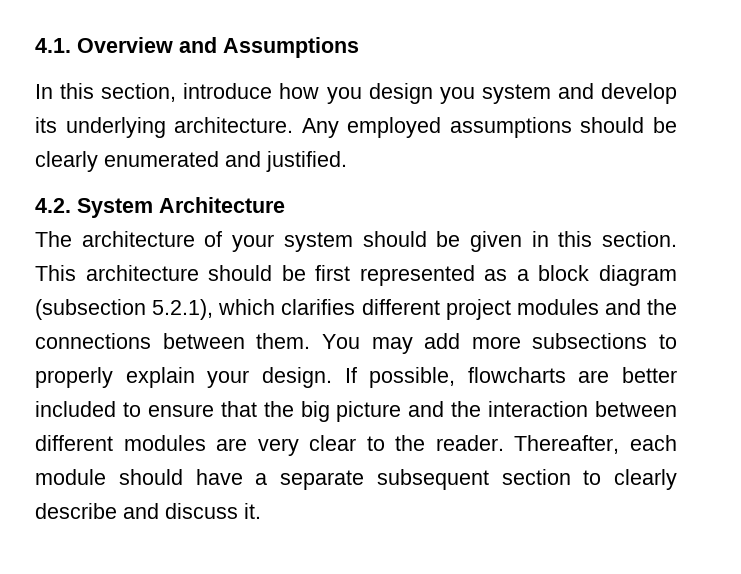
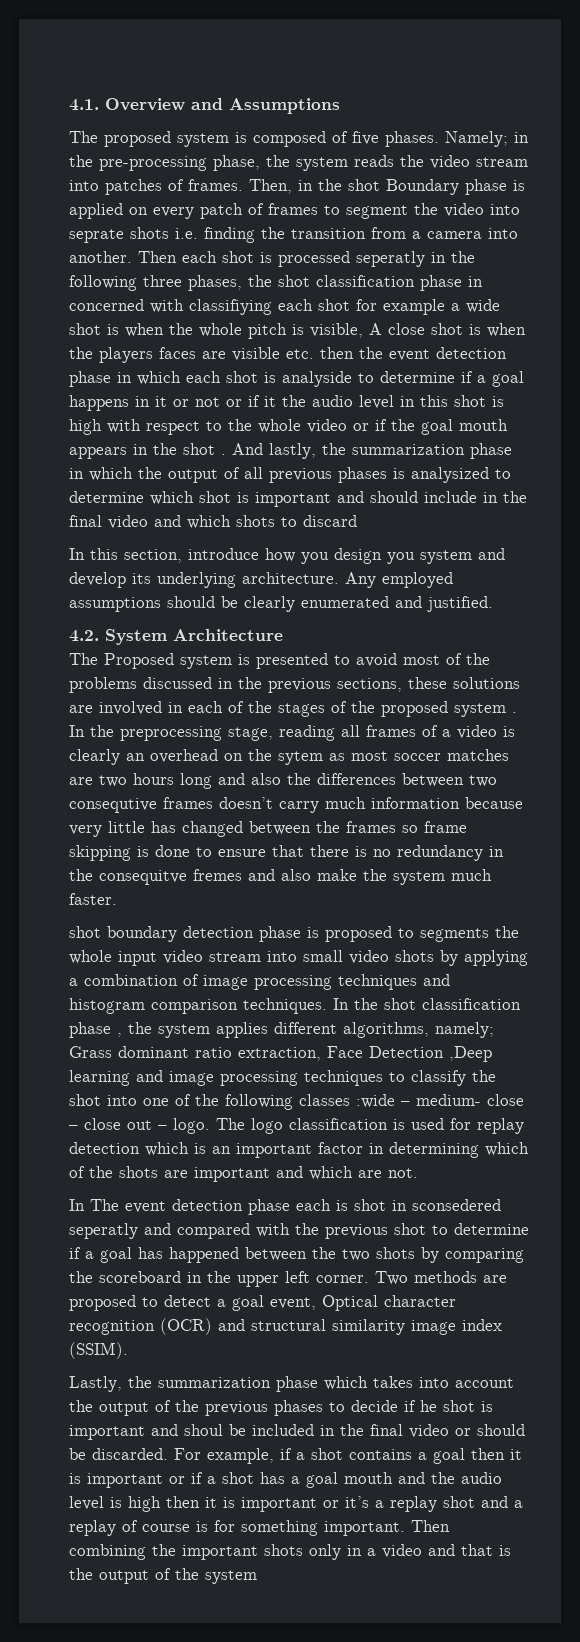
+ The proposed system is composed of five phases. Namely; in the pre-processing phase, the system reads the video stream into patches of frames. Then, in the shot Boundary phase is applied on every patch of frames to segment the video into seprate shots i.e. finding the transition from a camera into another. Then each shot is processed seperatly in the following three phases, the shot classification phase in concerned with classifiying each shot for example a wide shot is when the whole pitch is visible, A close shot is when the players faces are visible etc. then the event detection phase in which each shot is analyside to determine if a goal happens in it or not or if it the audio level in this shot is high with respect to the whole video or if the goal mouth appears in the shot . And lastly, the summarization phase in which the output of all previous phases is analysized to determine which shot is important and should include in the final video and which shots to discard
- The architecture of your system should be given in this section. This architecture should be first represented as a block diagram (subsection 5.2.1), which clarifies different project modules and the connections between them. You may add more subsections to properly explain your design. If possible, flowcharts are better included to ensure that the big picture and the interaction between different modules are very clear to the reader. Thereafter, each module should have a separate subsequent section to clearly describe and discuss it.
+ The Proposed system is presented to avoid most of the problems discussed in the previous sections, these solutions are involved in each of the stages of the proposed system . In the preprocessing stage, reading all frames of a video is clearly an overhead on the sytem as most soccer matches are two hours long and also the differences between two consequtive frames doesn’t carry much information because very little has changed between the frames so frame skipping is done to ensure that there is no redundancy in the consequitve fremes and also make the system much faster.
+ shot boundary detection phase is proposed to segments the whole input video stream into small video shots by applying a combination of image processing techniques and histogram comparison techniques. In the shot classification phase , the system applies different algorithms, namely; Grass dominant ratio extraction, Face Detection ,Deep learning and image processing techniques to classify the shot into one of the following classes :wide – medium- close – close out – logo. The logo classification is used for replay detection which is an important factor in determining which of the shots are important and which are not.
+ In The event detection phase each is shot in sconsedered seperatly and compared with the previous shot to determine if a goal has happened between the two shots by comparing the scoreboard in the upper left corner. Two methods are proposed to detect a goal event, Optical character recognition (OCR) and structural similarity image index (SSIM).
+ Lastly, the summarization phase which takes into account the output of the previous phases to decide if he shot is important and shoul be included in the final video or should be discarded. For example, if a shot contains a goal then it is important or if a shot has a goal mouth and the audio level is high then it is important or it’s a replay shot and a replay of course is for something important. Then combining the important shots only in a video and that is the output of the system

